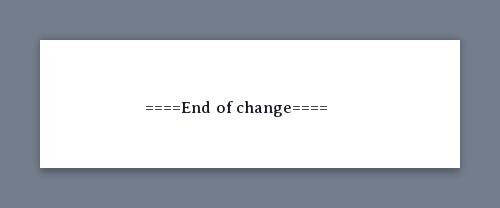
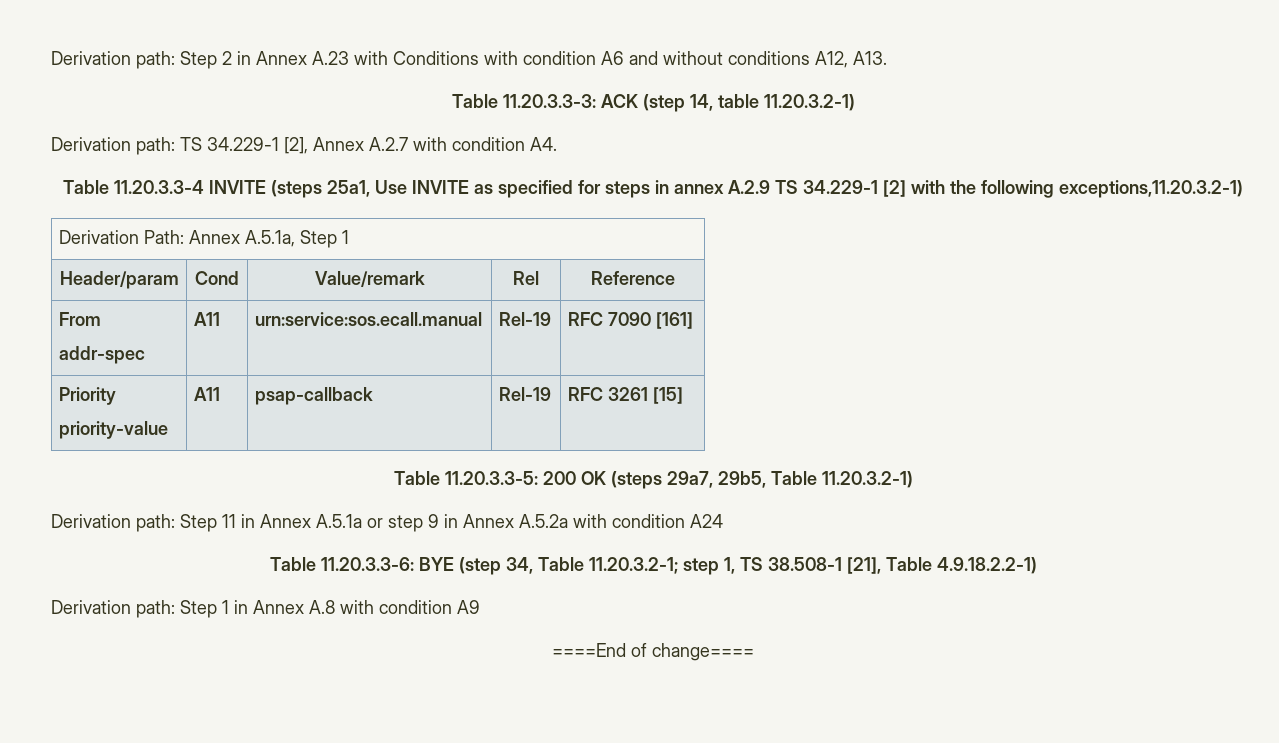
+ Derivation path: Step 2 in Annex A.23 with Conditions with condition A6 and without conditions A12, A13.
+ Table 11.20.3.3-3: ACK (step 14, table 11.20.3.2-1)
+ Derivation path: TS 34.229-1 [2], Annex A.2.7 with condition A4.
+ Table 11.20.3.3-4 INVITE (steps 25a1, Use INVITE as specified for steps in annex A.2.9 TS 34.229-1 [2] with the following exceptions,11.20.3.2-1)
+ Derivation Path: Annex A.5.1a, Step 1
+ Header/param | Cond | Value/remark | Rel | Reference
+ From
+ addr-spec | A11 | urn:service:sos.ecall.manual | Rel-19 | RFC 7090 [161]
+ Priority
+ priority-value | A11 | psap-callback | Rel-19 | RFC 3261 [15]
+ Table 11.20.3.3-5: 200 OK (steps 29a7, 29b5, Table 11.20.3.2-1)
+ Derivation path: Step 11 in Annex A.5.1a or step 9 in Annex A.5.2a with condition A24
+ Table 11.20.3.3-6: BYE (step 34, Table 11.20.3.2-1; step 1, TS 38.508-1 [21], Table 4.9.18.2.2-1)
+ Derivation path: Step 1 in Annex A.8 with condition A9

